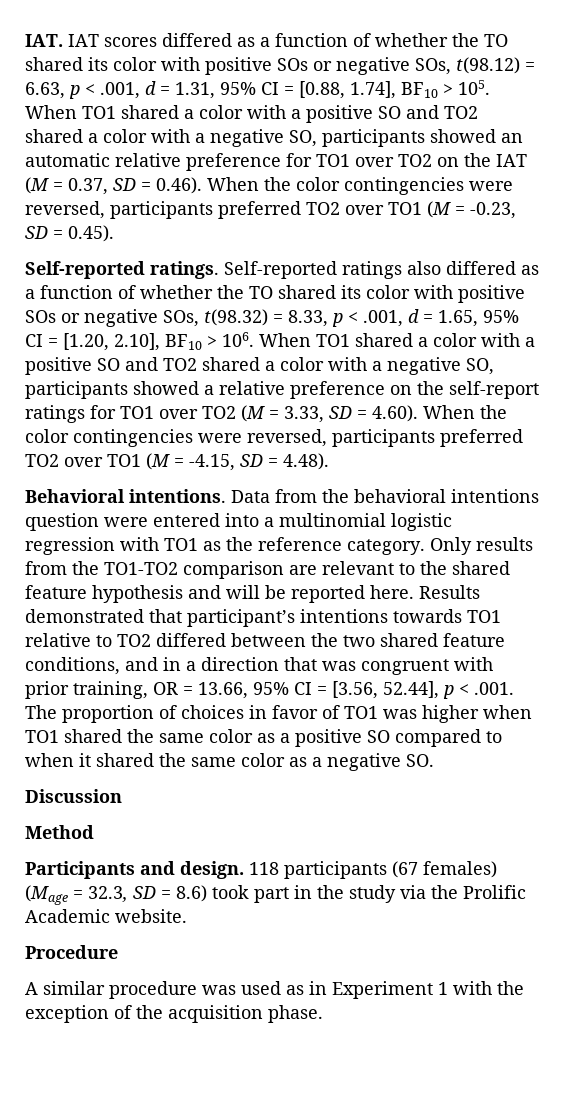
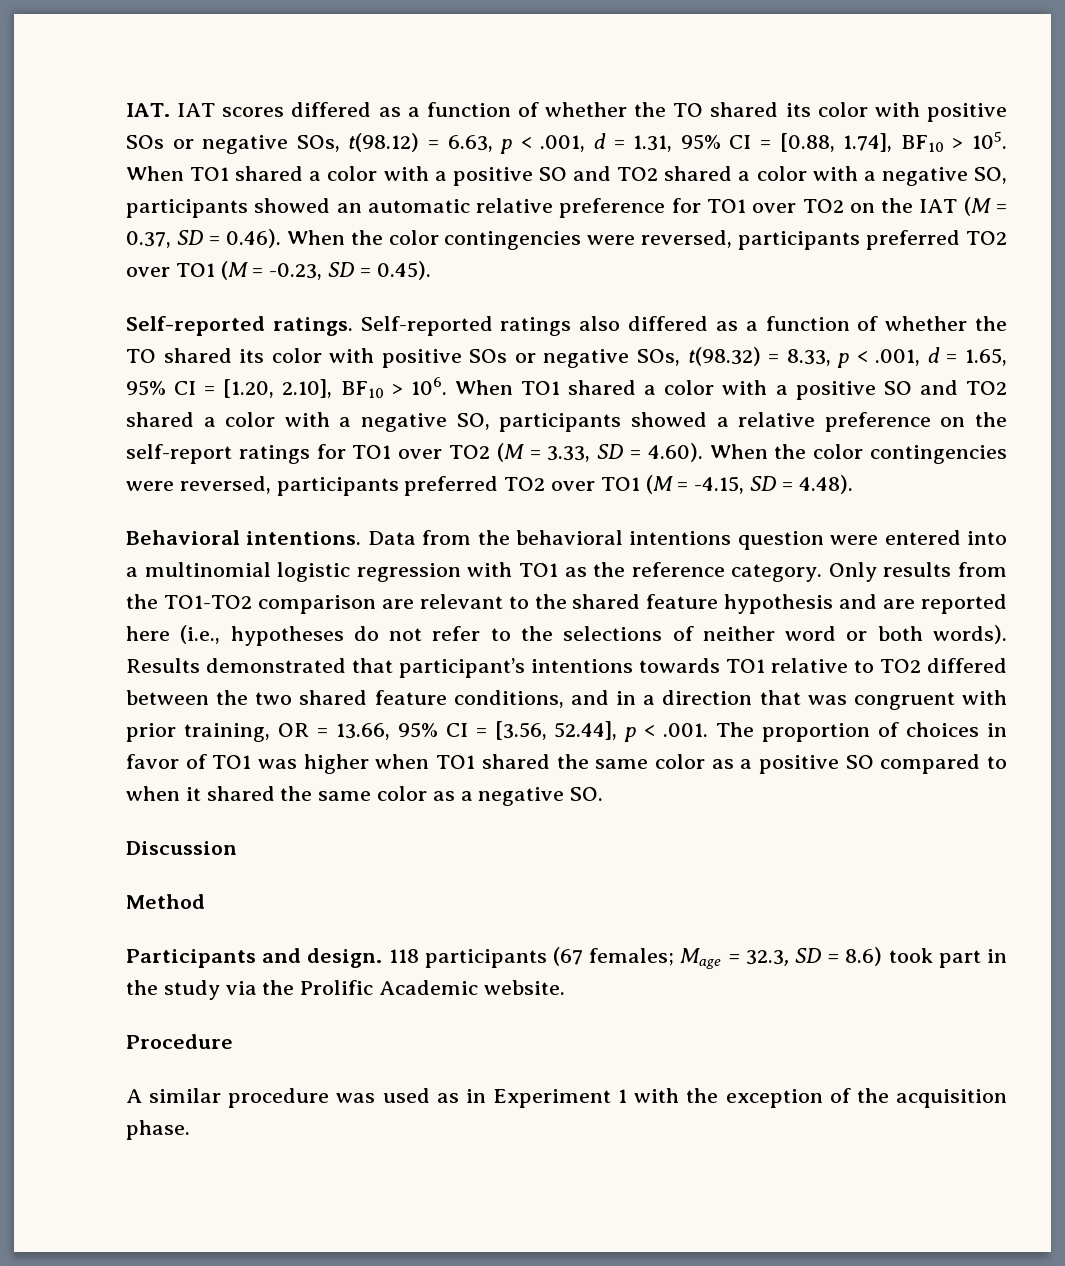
- Only results from the TO1-TO2 comparison are relevant to the shared feature hypothesis and will be reported here.
+ Only results from the TO1-TO2 comparison are relevant to the shared feature hypothesis and are reported here (i.e., hypotheses do not refer to the selections of neither word or both words).
- 118 participants (67 females) (Mage = 32.3, SD = 8.6) took part in the study via the Prolific Academic website.
+ 118 participants (67 females; Mage = 32.3, SD = 8.6) took part in the study via the Prolific Academic website.

